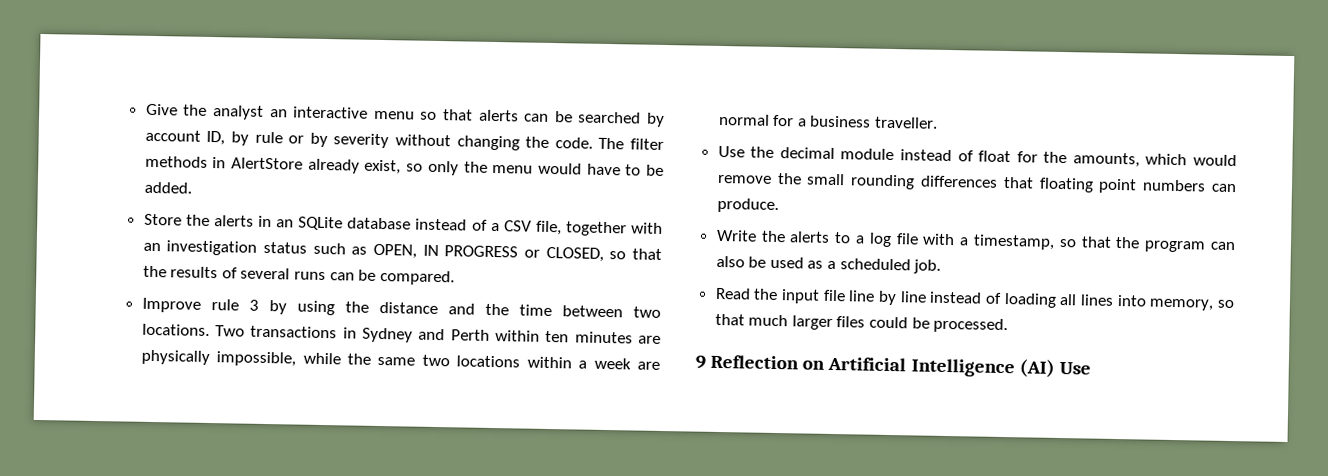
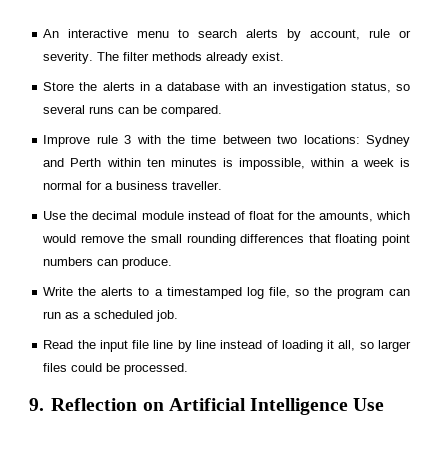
- Give the analyst an interactive menu so that alerts can be searched by account ID, by rule or by severity without changing the code. The filter methods in AlertStore already exist, so only the menu would have to be added.
- Store the alerts in an SQLite database instead of a CSV file, together with an investigation status such as OPEN, IN PROGRESS or CLOSED, so that the results of several runs can be compared.
+ An interactive menu to search alerts by account, rule or severity. The filter methods already exist.
+ Store the alerts in a database with an investigation status, so several runs can be compared.
- Improve rule 3 by using the distance and the time between two locations. Two transactions in Sydney and Perth within ten minutes are physically impossible, while the same two locations within a week are normal for a business traveller.
+ Improve rule 3 with the time between two locations: Sydney and Perth within ten minutes is impossible, within a week is normal for a business traveller.
- Write the alerts to a log file with a timestamp, so that the program can also be used as a scheduled job.
+ Write the alerts to a timestamped log file, so the program can run as a scheduled job.
- Read the input file line by line instead of loading all lines into memory, so that much larger files could be processed.
+ Read the input file line by line instead of loading it all, so larger files could be processed.
- 9 Reflection on Artificial Intelligence (AI) Use
+ 9. Reflection on Artificial Intelligence Use

